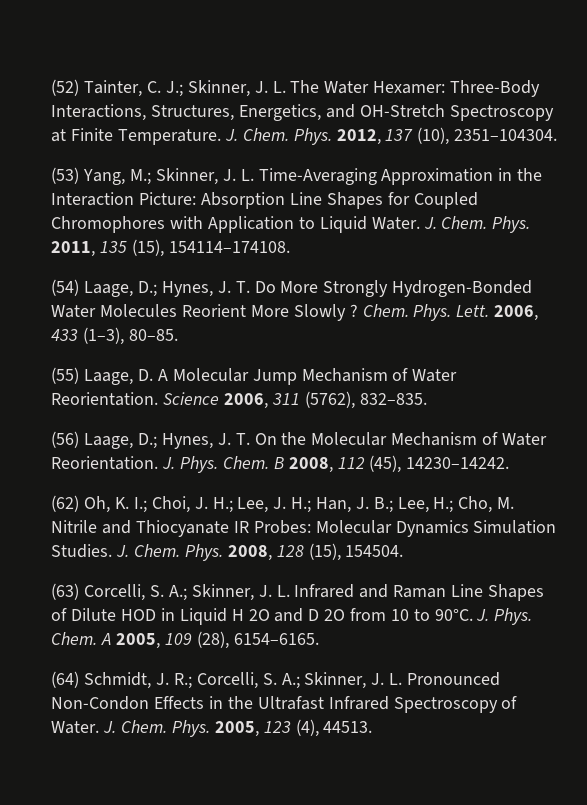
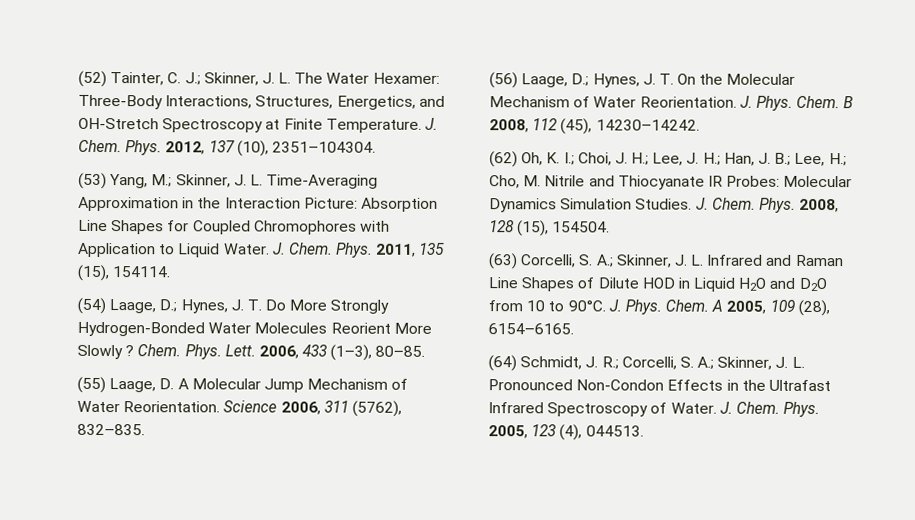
- 2011, 135 (15), 154114–174108.
+ 2011, 135 (15), 154114.
- (63) Corcelli, S. A.; Skinner, J. L. Infrared and Raman Line Shapes of Dilute HOD in Liquid H 2O and D 2O from 10 to 90°C.
+ (63) Corcelli, S. A.; Skinner, J. L. Infrared and Raman Line Shapes of Dilute HOD in Liquid H2O and D2O from 10 to 90°C.
- 2005, 123 (4), 44513.
+ 2005, 123 (4), 044513.

